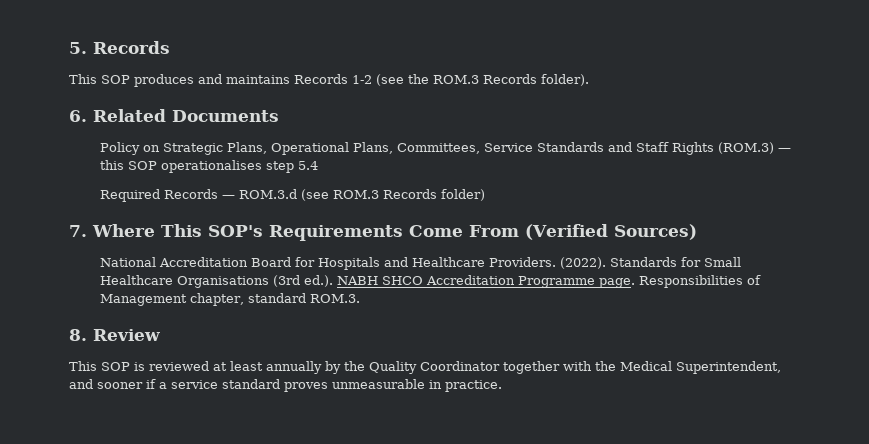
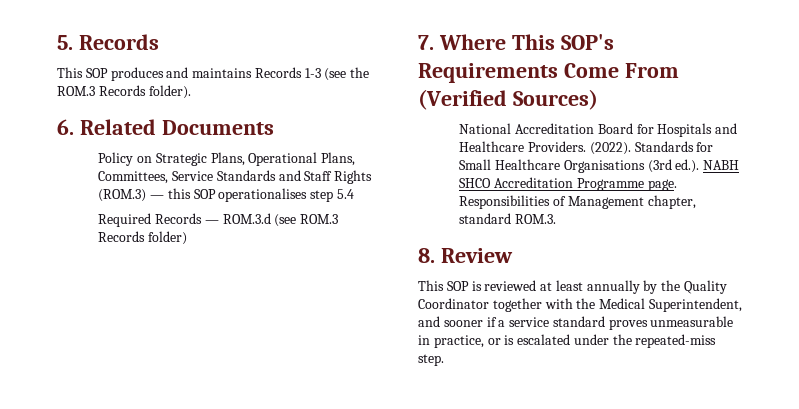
- This SOP produces and maintains Records 1-2 (see the ROM.3 Records folder).
+ This SOP produces and maintains Records 1-3 (see the ROM.3 Records folder).
- This SOP is reviewed at least annually by the Quality Coordinator together with the Medical Superintendent, and sooner if a service standard proves unmeasurable in practice.
+ This SOP is reviewed at least annually by the Quality Coordinator together with the Medical Superintendent, and sooner if a service standard proves unmeasurable in practice, or is escalated under the repeated-miss step.

